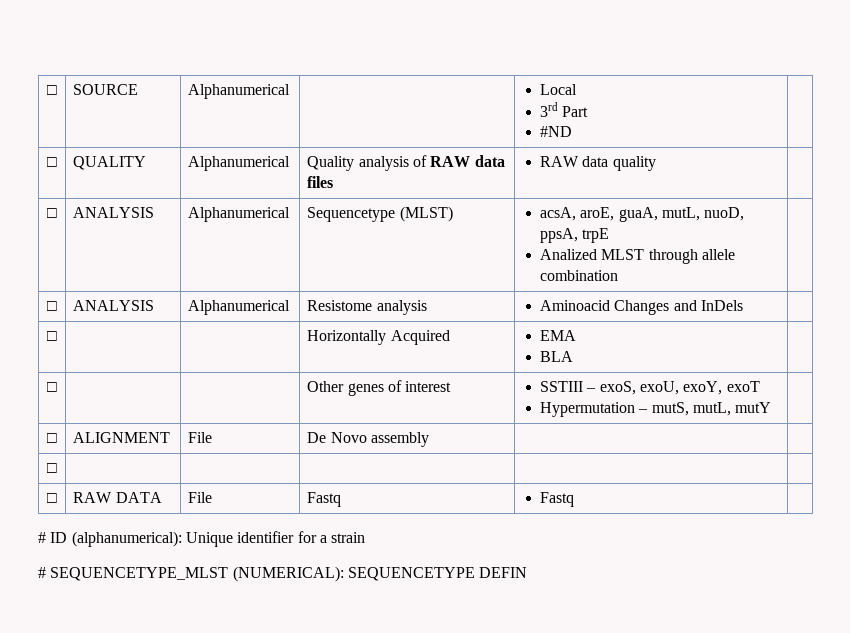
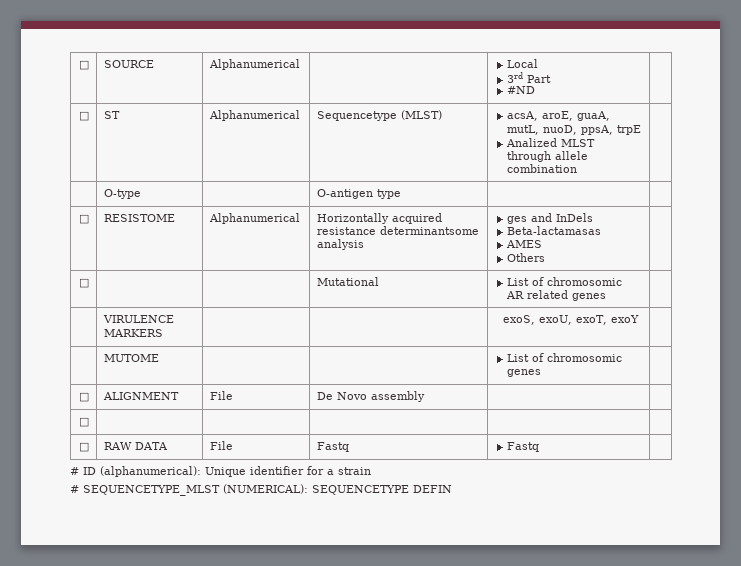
- □ | QUALITY | Alphanumerical | Quality analysis of RAW data files | RAW data quality |
- □ | ANALYSIS | Alphanumerical | Sequencetype (MLST) | acsA, aroE, guaA, mutL, nuoD, ppsA, trpE
+ □ | ST | Alphanumerical | Sequencetype (MLST) | acsA, aroE, guaA, mutL, nuoD, ppsA, trpE
- □ | ANALYSIS | Alphanumerical | Resistome analysis | Aminoacid Changes and InDels |
- □ | | | Horizontally Acquired | EMA
- BLA |
- □ | | | Other genes of interest | SSTIII – exoS, exoU, exoY, exoT
- Hypermutation – mutS, mutL, mutY |
+ | O-type | | O-antigen type | |
+ □ | RESISTOME | Alphanumerical | Horizontally acquired resistance determinantsome analysis | ges and InDels
+ Beta-lactamasas
+ AMES
+ Others |
+ □ | | | Mutational | List of chromosomic AR related genes |
+ | VIRULENCE MARKERS | | | exoS, exoU, exoT, exoY |
+ | MUTOME | | | List of chromosomic genes |

